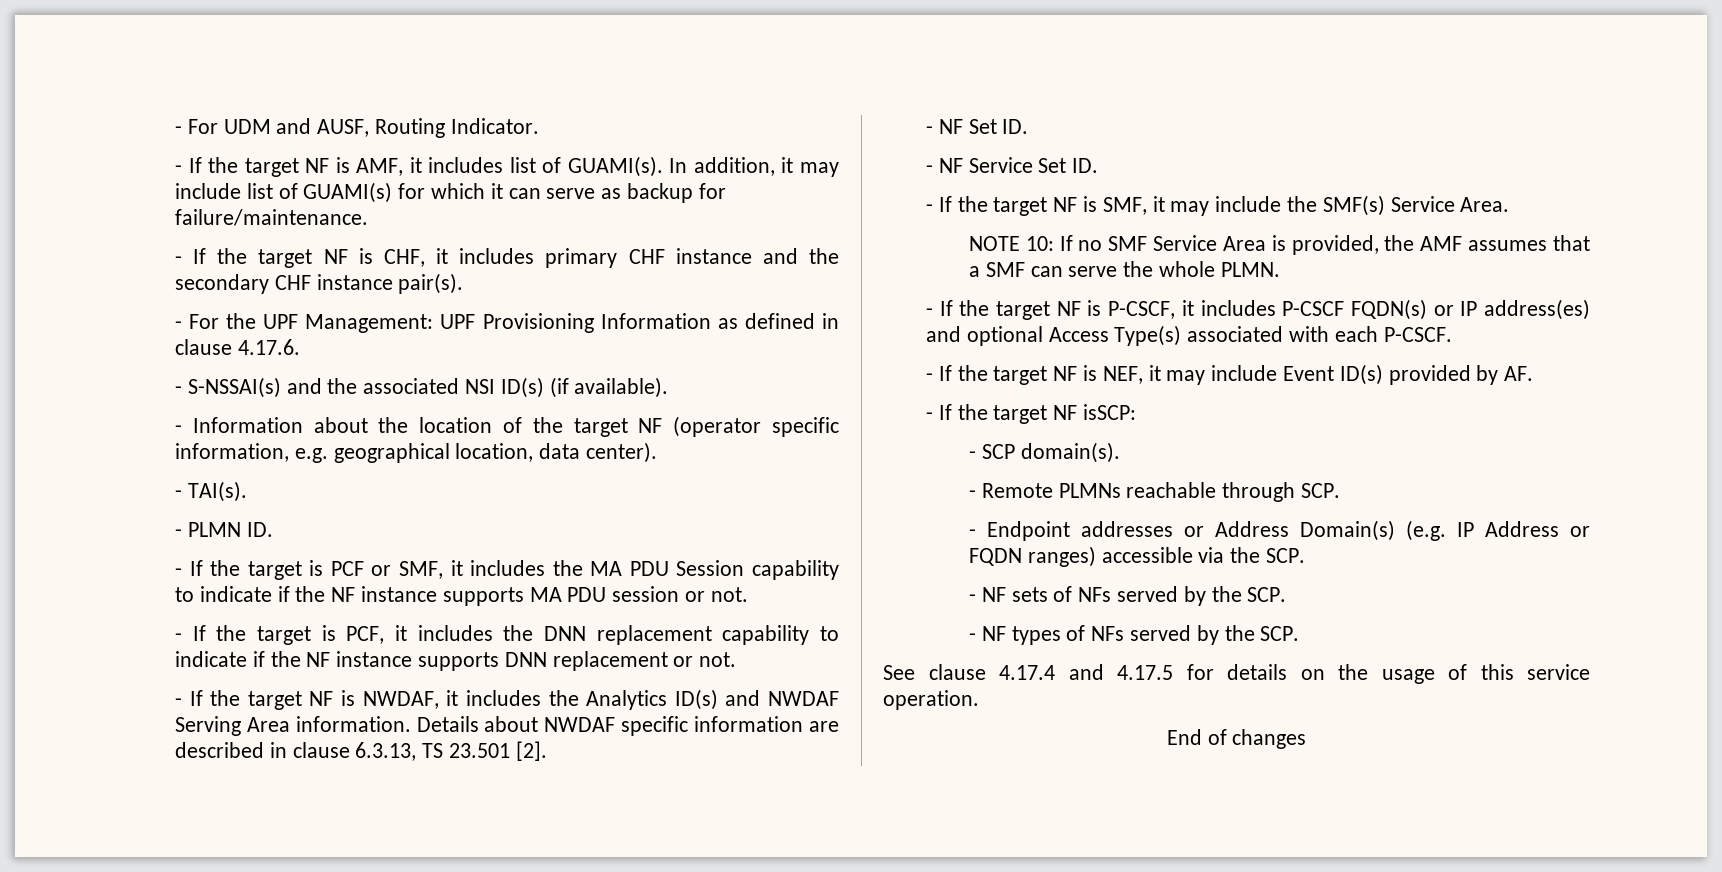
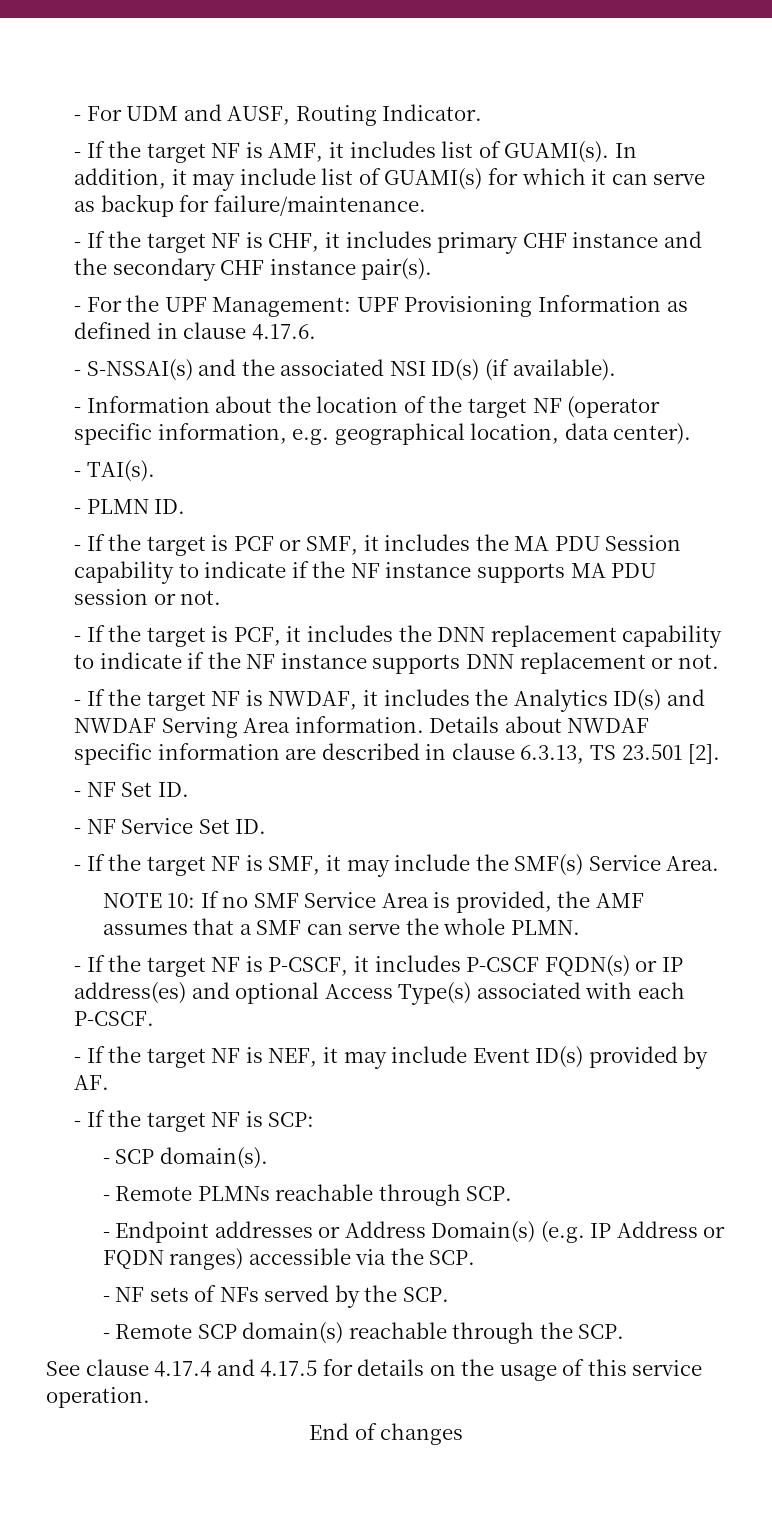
- - If the target NF isSCP:
+ - If the target NF is SCP:
- - NF types of NFs served by the SCP.
+ - Remote SCP domain(s) reachable through the SCP.

